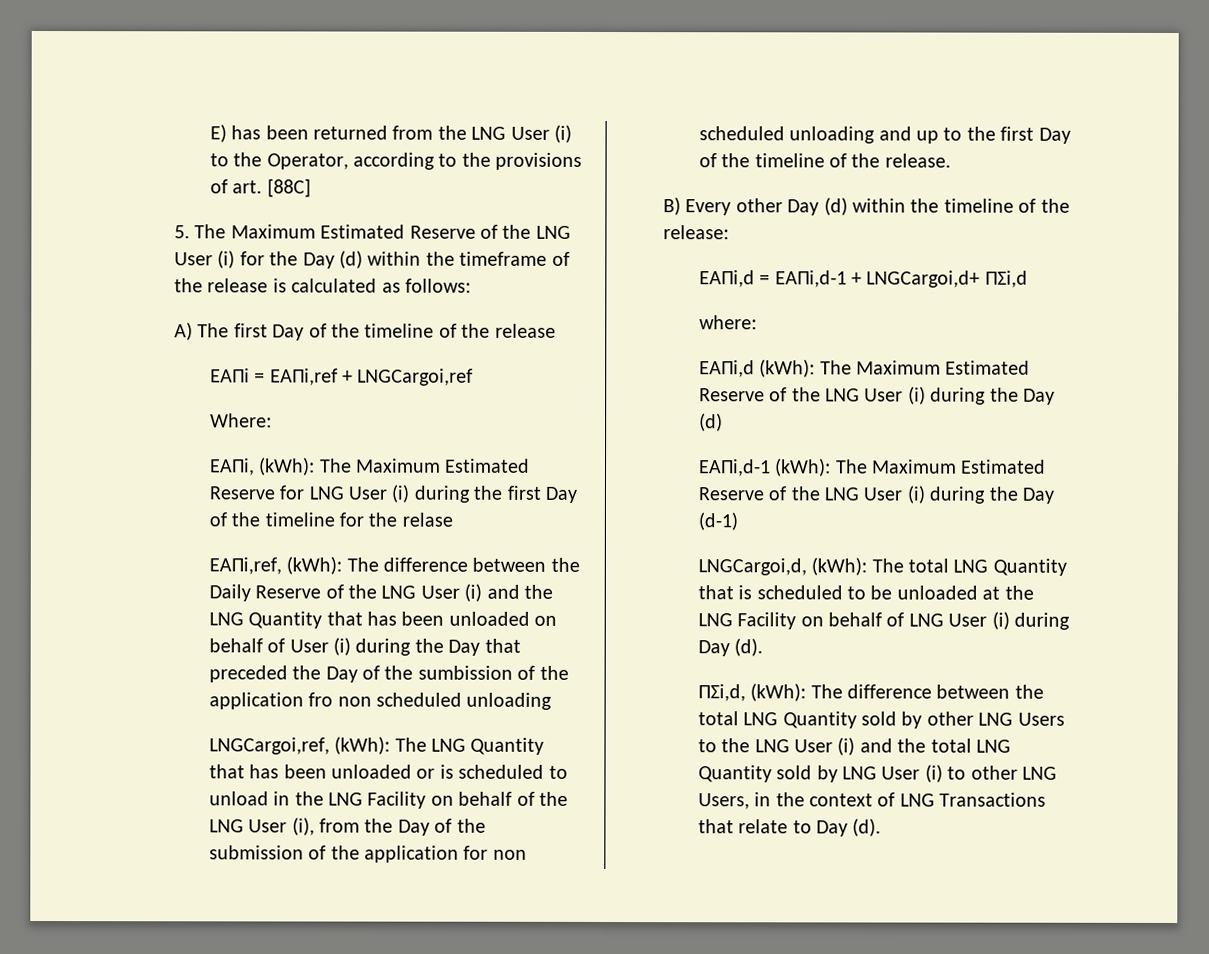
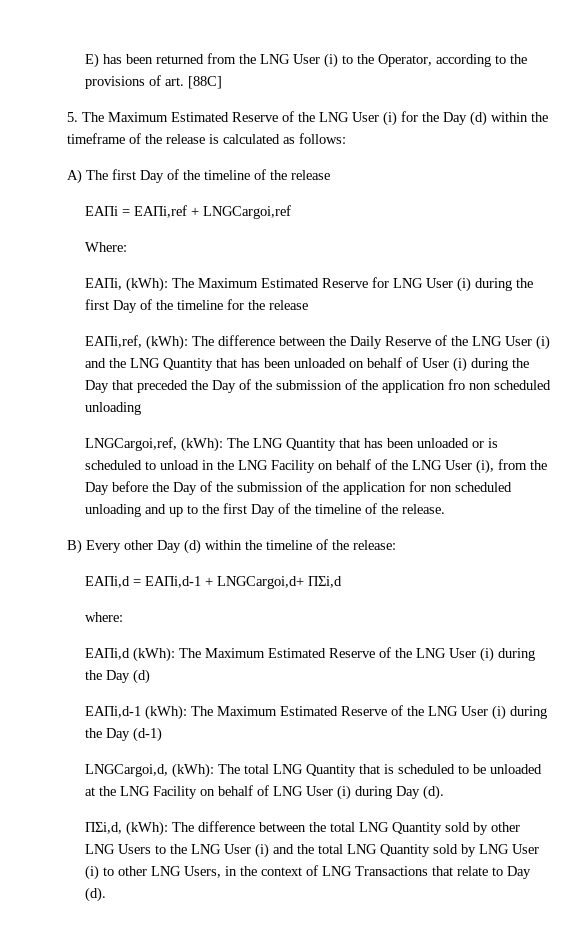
- ΕΑΠi, (kWh): The Maximum Estimated Reserve for LNG User (i) during the first Day of the timeline for the relase
+ ΕΑΠi, (kWh): The Maximum Estimated Reserve for LNG User (i) during the first Day of the timeline for the release
- ΕΑΠi,ref, (kWh): The difference between the Daily Reserve of the LNG User (i) and the LNG Quantity that has been unloaded on behalf of User (i) during the Day that preceded the Day of the sumbission of the application fro non scheduled unloading
+ ΕΑΠi,ref, (kWh): The difference between the Daily Reserve of the LNG User (i) and the LNG Quantity that has been unloaded on behalf of User (i) during the Day that preceded the Day of the submission of the application fro non scheduled unloading
- LNGCargoi,ref, (kWh): The LNG Quantity that has been unloaded or is scheduled to unload in the LNG Facility on behalf of the LNG User (i), from the Day of the submission of the application for non scheduled unloading and up to the first Day of the timeline of the release.
+ LNGCargoi,ref, (kWh): The LNG Quantity that has been unloaded or is scheduled to unload in the LNG Facility on behalf of the LNG User (i), from the Day before the Day of the submission of the application for non scheduled unloading and up to the first Day of the timeline of the release.

